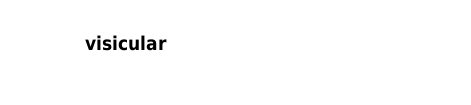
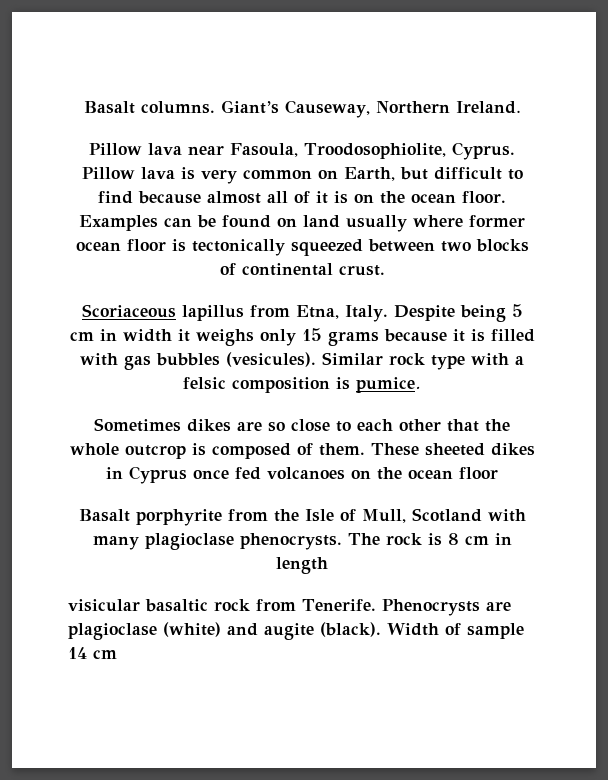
- visicular
+ Basalt columns. Giant’s Causeway, Northern Ireland.
+ Pillow lava near Fasoula, Troodosophiolite, Cyprus. Pillow lava is very common on Earth, but difficult to find because almost all of it is on the ocean floor. Examples can be found on land usually where former ocean floor is tectonically squeezed between two blocks of continental crust.
+ Scoriaceous lapillus from Etna, Italy. Despite being 5 cm in width it weighs only 15 grams because it is filled with gas bubbles (vesicules). Similar rock type with a felsic composition is pumice.
+ Sometimes dikes are so close to each other that the whole outcrop is composed of them. These sheeted dikes in Cyprus once fed volcanoes on the ocean floor
+ Basalt porphyrite from the Isle of Mull, Scotland with many plagioclase phenocrysts. The rock is 8 cm in length
+ visicular basaltic rock from Tenerife. Phenocrysts are plagioclase (white) and augite (black). Width of sample 14 cm

